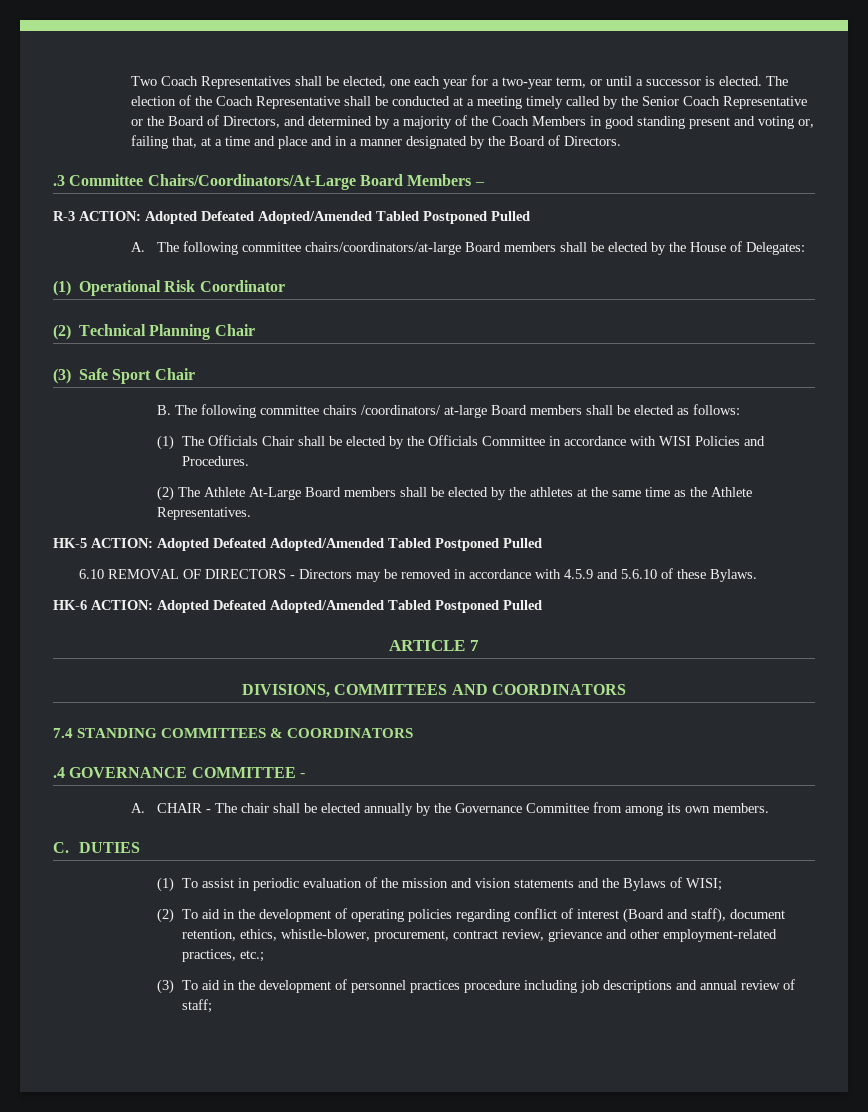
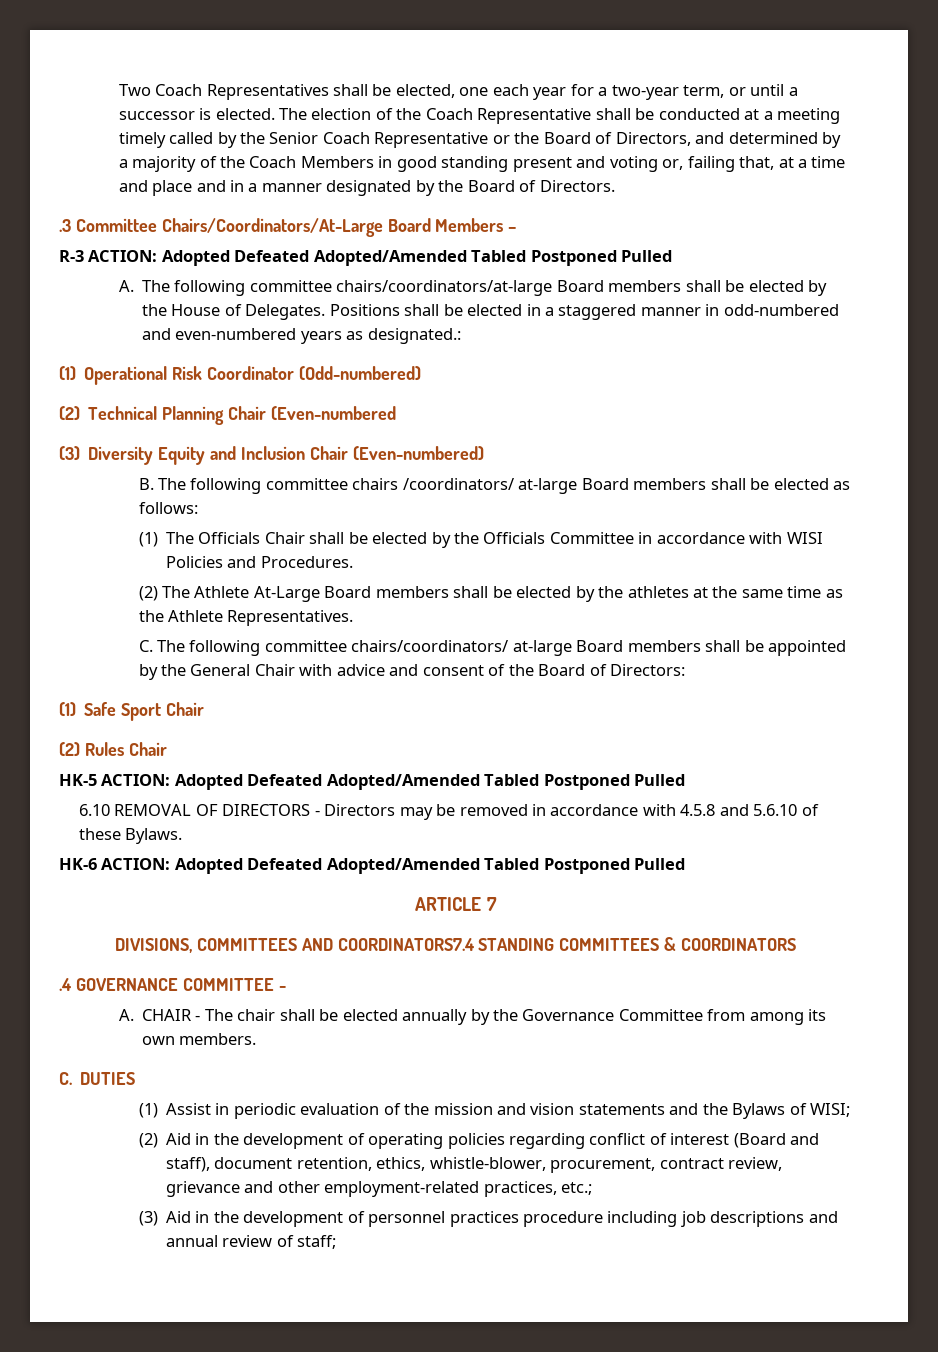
- A. The following committee chairs/coordinators/at-large Board members shall be elected by the House of Delegates:
+ A. The following committee chairs/coordinators/at-large Board members shall be elected by the House of Delegates. Positions shall be elected in a staggered manner in odd-numbered and even-numbered years as designated.:
- (1) Operational Risk Coordinator
+ (1) Operational Risk Coordinator (Odd-numbered)
- (2) Technical Planning Chair
- (3) Safe Sport Chair
+ (2) Technical Planning Chair (Even-numbered
+ (3) Diversity Equity and Inclusion Chair (Even-numbered)
+ C. The following committee chairs/coordinators/ at-large Board members shall be appointed by the General Chair with advice and consent of the Board of Directors:
+ (1) Safe Sport Chair
+ (2) Rules Chair
- 6.10 REMOVAL OF DIRECTORS - Directors may be removed in accordance with 4.5.9 and 5.6.10 of these Bylaws.
+ 6.10 REMOVAL OF DIRECTORS - Directors may be removed in accordance with 4.5.8 and 5.6.10 of these Bylaws.
- DIVISIONS, COMMITTEES AND COORDINATORS
- 7.4 STANDING COMMITTEES & COORDINATORS
+ DIVISIONS, COMMITTEES AND COORDINATORS7.4 STANDING COMMITTEES & COORDINATORS
- (1) To assist in periodic evaluation of the mission and vision statements and the Bylaws of WISI;
+ (1) Assist in periodic evaluation of the mission and vision statements and the Bylaws of WISI;
- (2) To aid in the development of operating policies regarding conflict of interest (Board and staff), document retention, ethics, whistle-blower, procurement, contract review, grievance and other employment-related practices, etc.;
+ (2) Aid in the development of operating policies regarding conflict of interest (Board and staff), document retention, ethics, whistle-blower, procurement, contract review, grievance and other employment-related practices, etc.;
- (3) To aid in the development of personnel practices procedure including job descriptions and annual review of staff;
+ (3) Aid in the development of personnel practices procedure including job descriptions and annual review of staff;

